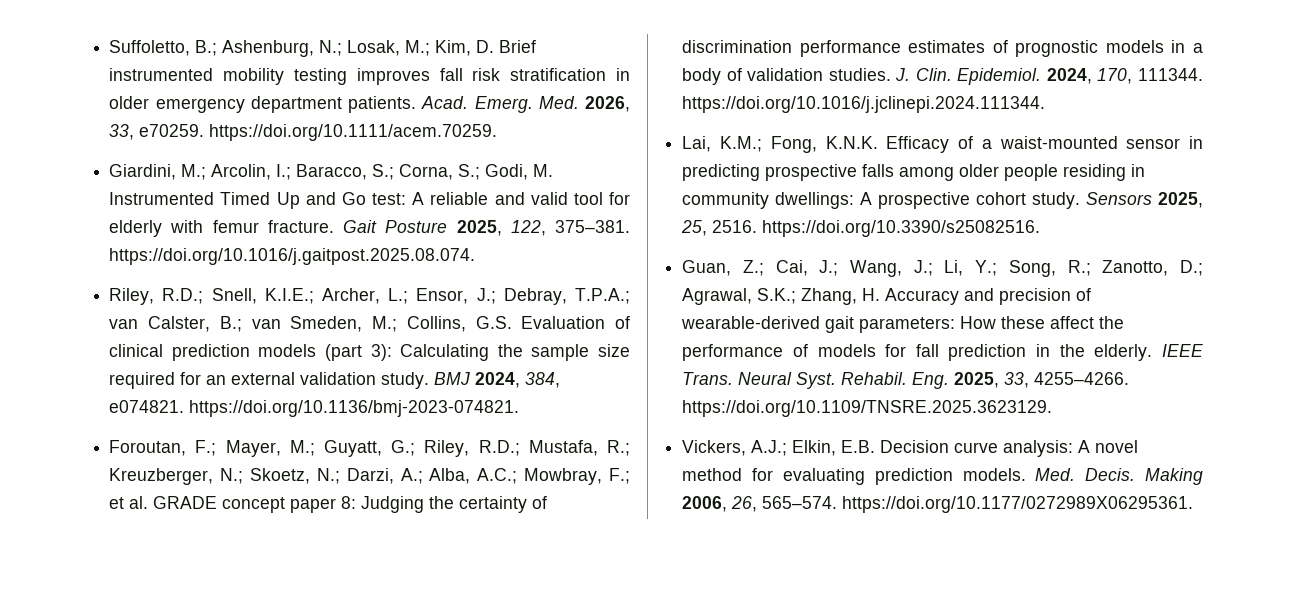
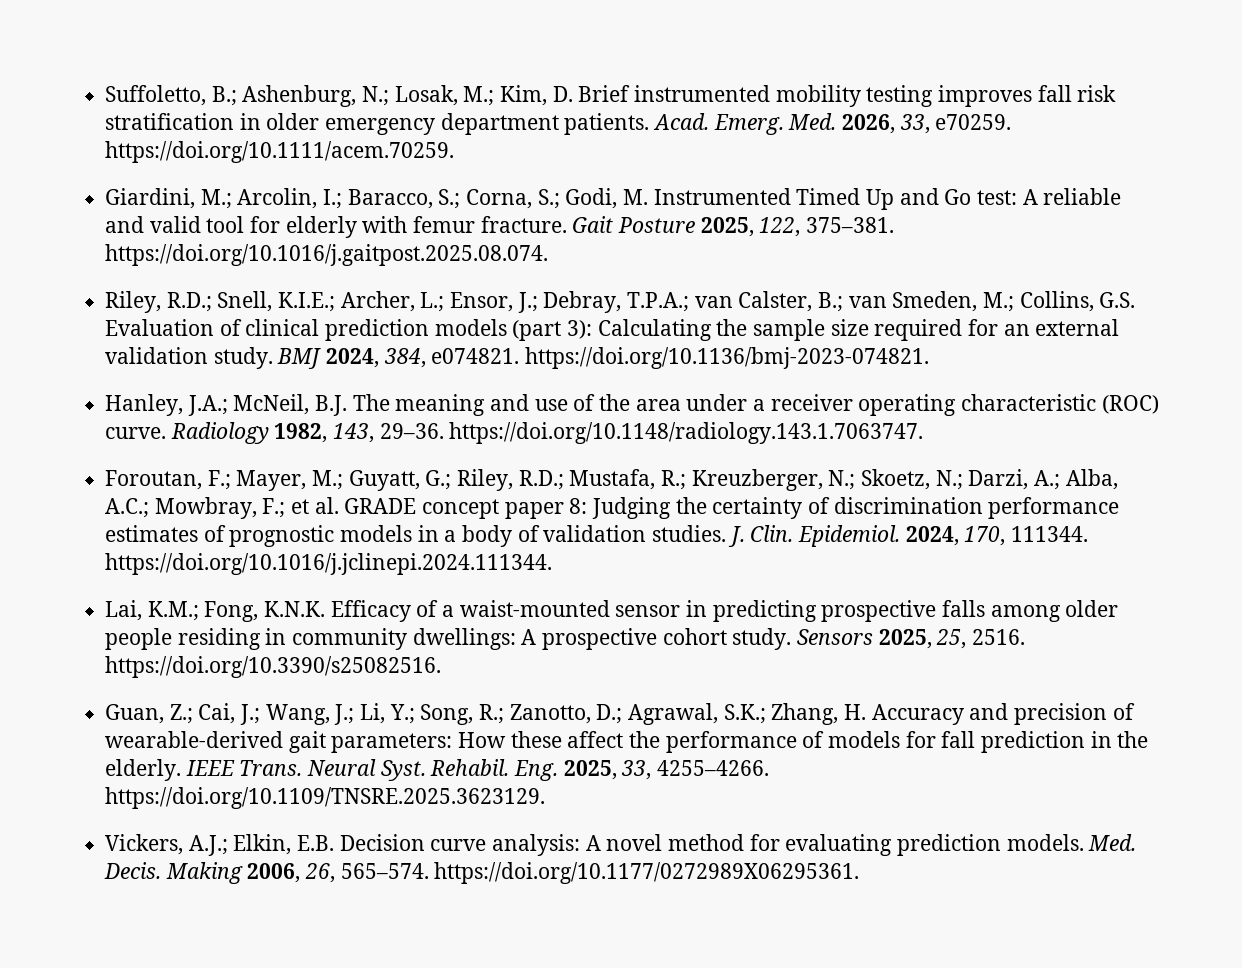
+ Hanley, J.A.; McNeil, B.J. The meaning and use of the area under a receiver operating characteristic (ROC) curve. Radiology 1982, 143, 29–36. https://doi.org/10.1148/radiology.143.1.7063747.

